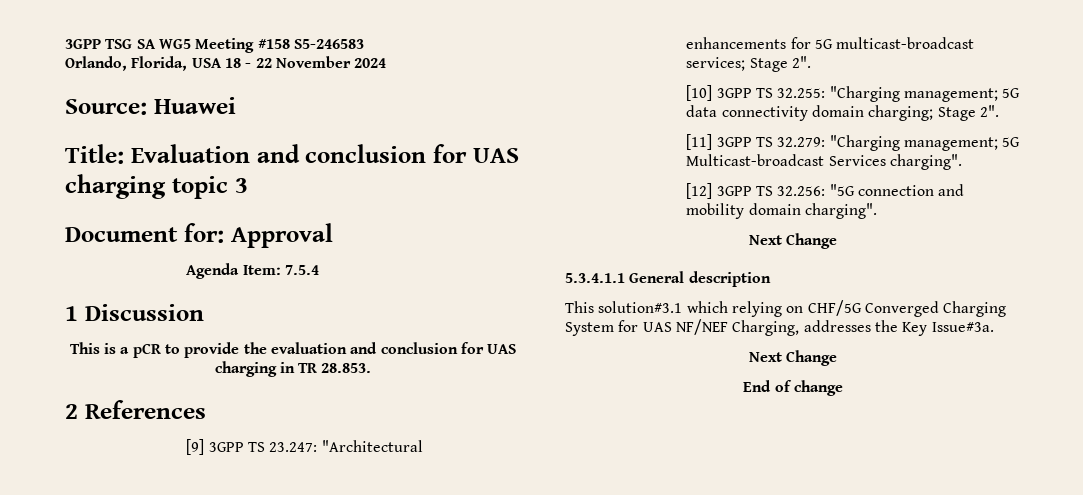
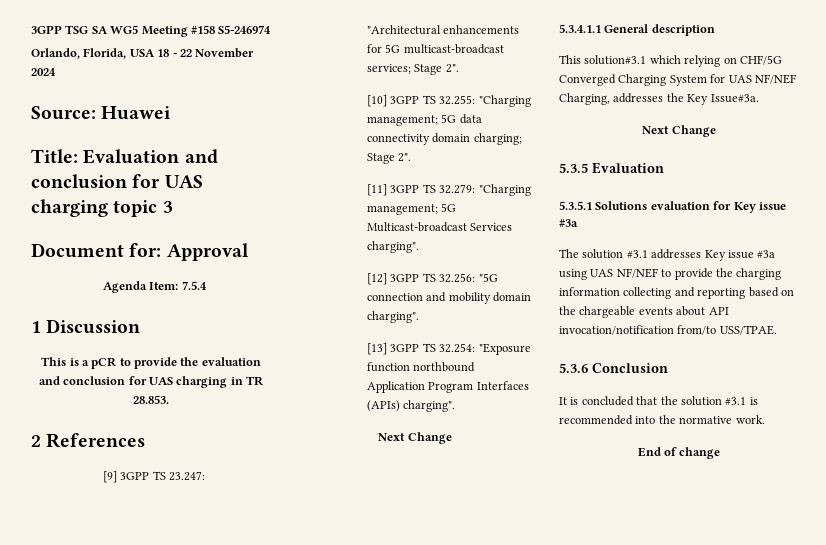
- 3GPP TSG SA WG5 Meeting #158 S5-246583
+ 3GPP TSG SA WG5 Meeting #158 S5-246974
+ [13] 3GPP TS 32.254: "Exposure function northbound Application Program Interfaces (APIs) charging".
+ 5.3.5 Evaluation
+ 5.3.5.1 Solutions evaluation for Key issue #3a
+ The solution #3.1 addresses Key issue #3a using UAS NF/NEF to provide the charging information collecting and reporting based on the chargeable events about API invocation/notification from/to USS/TPAE.
+ 5.3.6 Conclusion
+ It is concluded that the solution #3.1 is recommended into the normative work.

